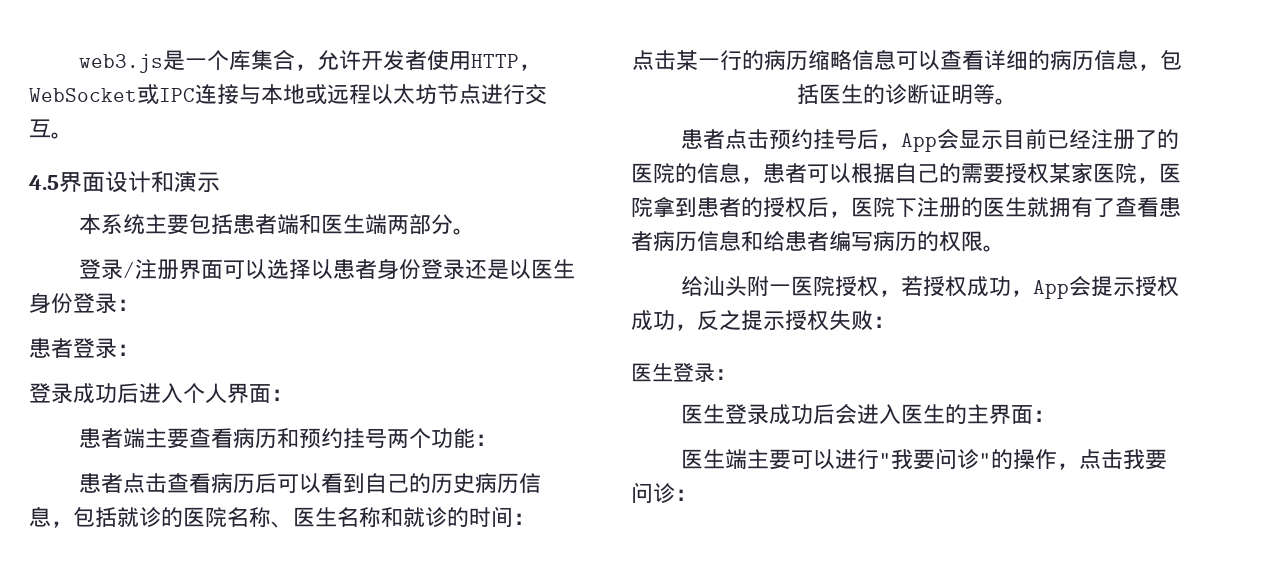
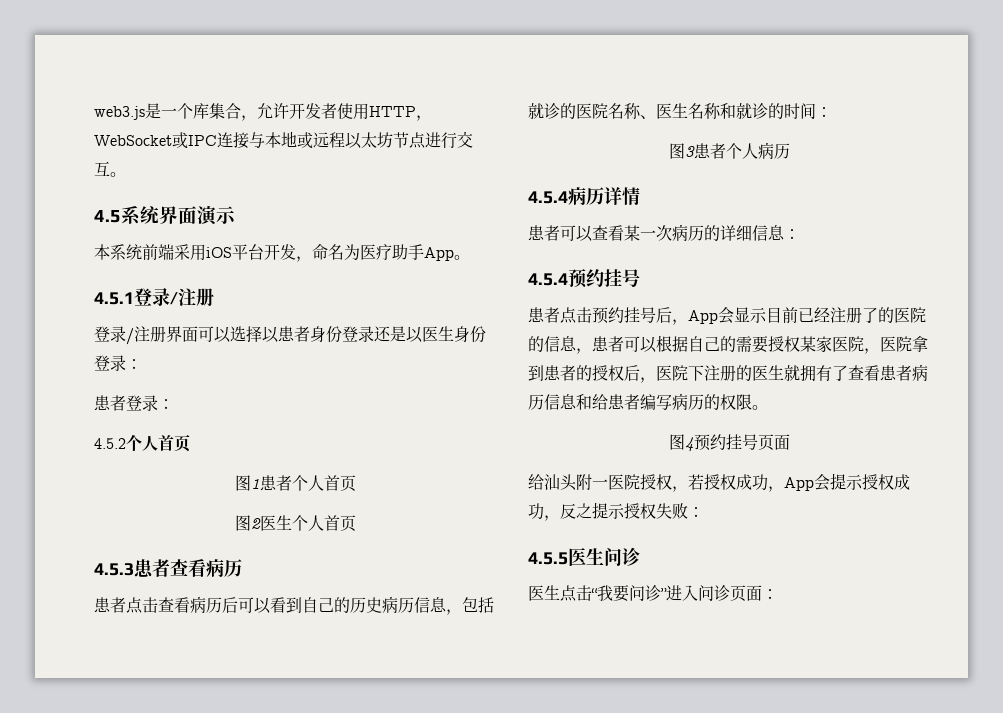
- 4.5界面设计和演示
+ 4.5系统界面演示
- 本系统主要包括患者端和医生端两部分。
+ 本系统前端采用iOS平台开发，命名为医疗助手App。
+ 4.5.1登录/注册
- 登录成功后进入个人界面：
- 患者端主要查看病历和预约挂号两个功能：
+ 4.5.2个人首页
+ 图1患者个人首页
+ 图2医生个人首页
+ 4.5.3患者查看病历
- 点击某一行的病历缩略信息可以查看详细的病历信息，包括医生的诊断证明等。
+ 图3患者个人病历
+ 4.5.4病历详情
+ 患者可以查看某一次病历的详细信息：
+ 4.5.4预约挂号
+ 图4预约挂号页面
- 医生登录：
- 医生登录成功后会进入医生的主界面：
- 医生端主要可以进行"我要问诊"的操作，点击我要问诊：
+ 4.5.5医生问诊
+ 医生点击“我要问诊”进入问诊页面：

